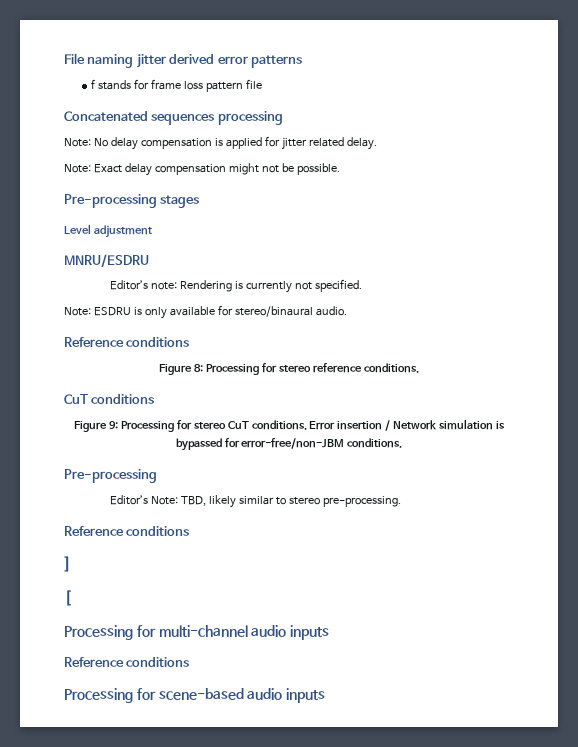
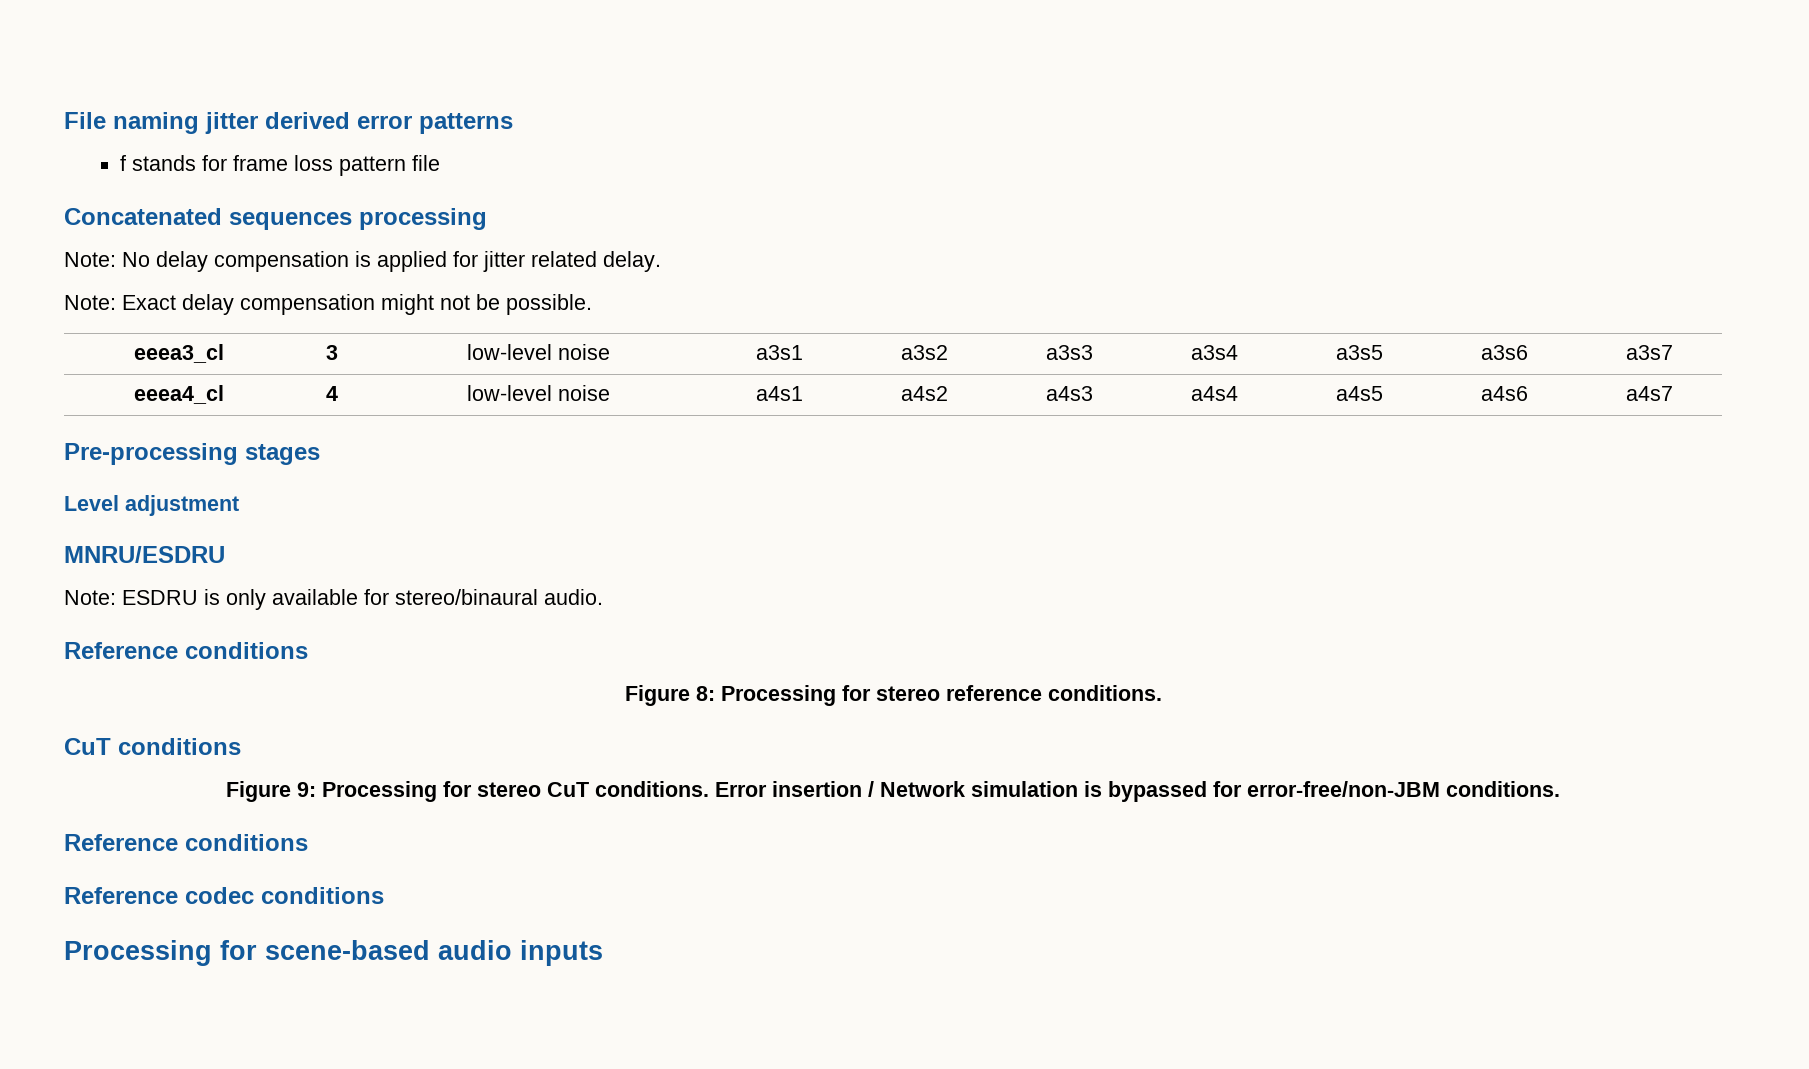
+ eeea3_cl | 3 | low-level noise | a3s1 | a3s2 | a3s3 | a3s4 | a3s5 | a3s6 | a3s7
+ eeea4_cl | 4 | low-level noise | a4s1 | a4s2 | a4s3 | a4s4 | a4s5 | a4s6 | a4s7
- Editor’s note: Rendering is currently not specified.
  Error insertion / Network simulation is bypassed for error-free/non-JBM conditions.
- Pre-processing
- Editor’s Note: TBD, likely similar to stereo pre-processing.
  Reference conditions
- ]
- [
- Processing for multi-channel audio inputs
- Reference conditions
+ Reference codec conditions

